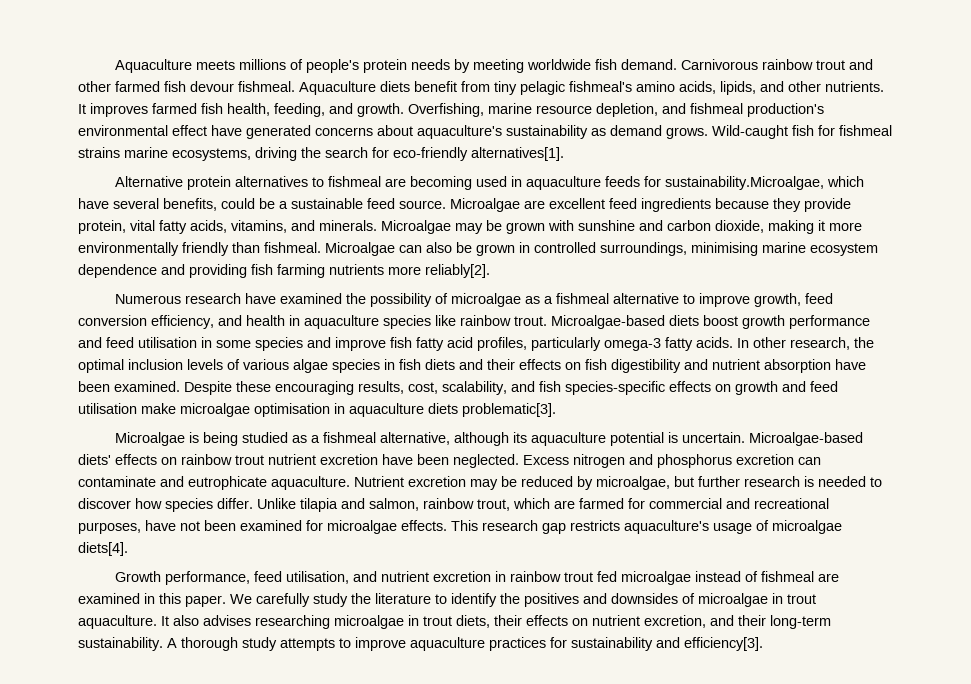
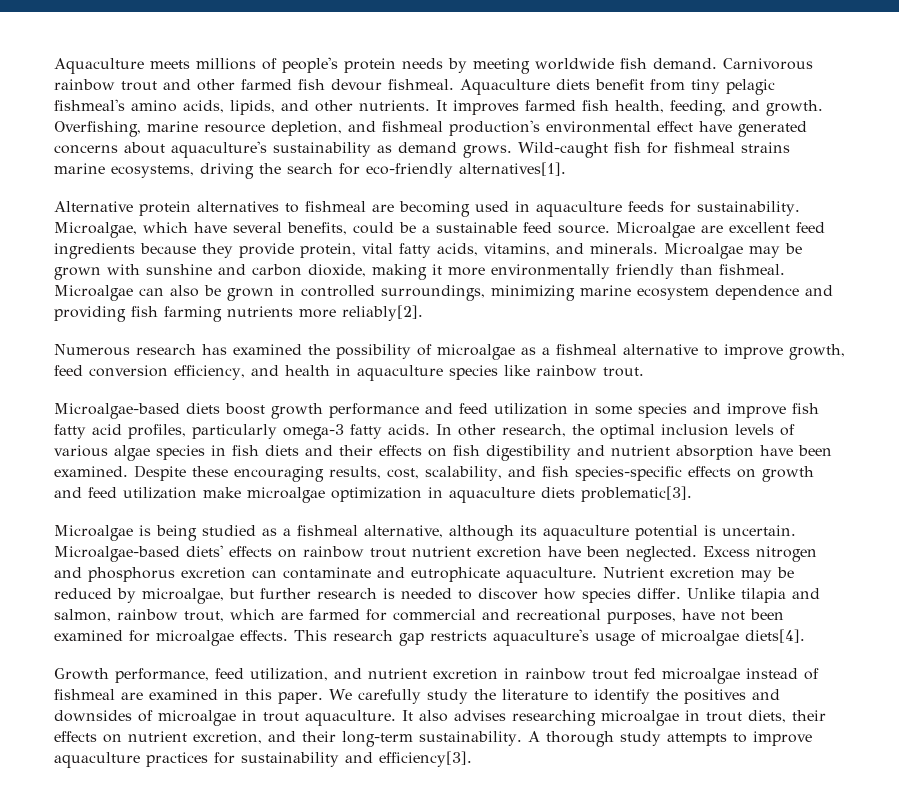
- Alternative protein alternatives to fishmeal are becoming used in aquaculture feeds for sustainability.Microalgae, which have several benefits, could be a sustainable feed source.
+ Alternative protein alternatives to fishmeal are becoming used in aquaculture feeds for sustainability. Microalgae, which have several benefits, could be a sustainable feed source.
- Microalgae can also be grown in controlled surroundings, minimising marine ecosystem dependence and providing fish farming nutrients more reliably[2].
+ Microalgae can also be grown in controlled surroundings, minimizing marine ecosystem dependence and providing fish farming nutrients more reliably[2].
- Numerous research have examined the possibility of microalgae as a fishmeal alternative to improve growth, feed conversion efficiency, and health in aquaculture species like rainbow trout. Microalgae-based diets boost growth performance and feed utilisation in some species and improve fish fatty acid profiles, particularly omega-3 fatty acids.
+ Numerous research has examined the possibility of microalgae as a fishmeal alternative to improve growth, feed conversion efficiency, and health in aquaculture species like rainbow trout.
+ Microalgae-based diets boost growth performance and feed utilization in some species and improve fish fatty acid profiles, particularly omega-3 fatty acids.
- Despite these encouraging results, cost, scalability, and fish species-specific effects on growth and feed utilisation make microalgae optimisation in aquaculture diets problematic[3].
+ Despite these encouraging results, cost, scalability, and fish species-specific effects on growth and feed utilization make microalgae optimization in aquaculture diets problematic[3].
- Growth performance, feed utilisation, and nutrient excretion in rainbow trout fed microalgae instead of fishmeal are examined in this paper.
+ Growth performance, feed utilization, and nutrient excretion in rainbow trout fed microalgae instead of fishmeal are examined in this paper.

